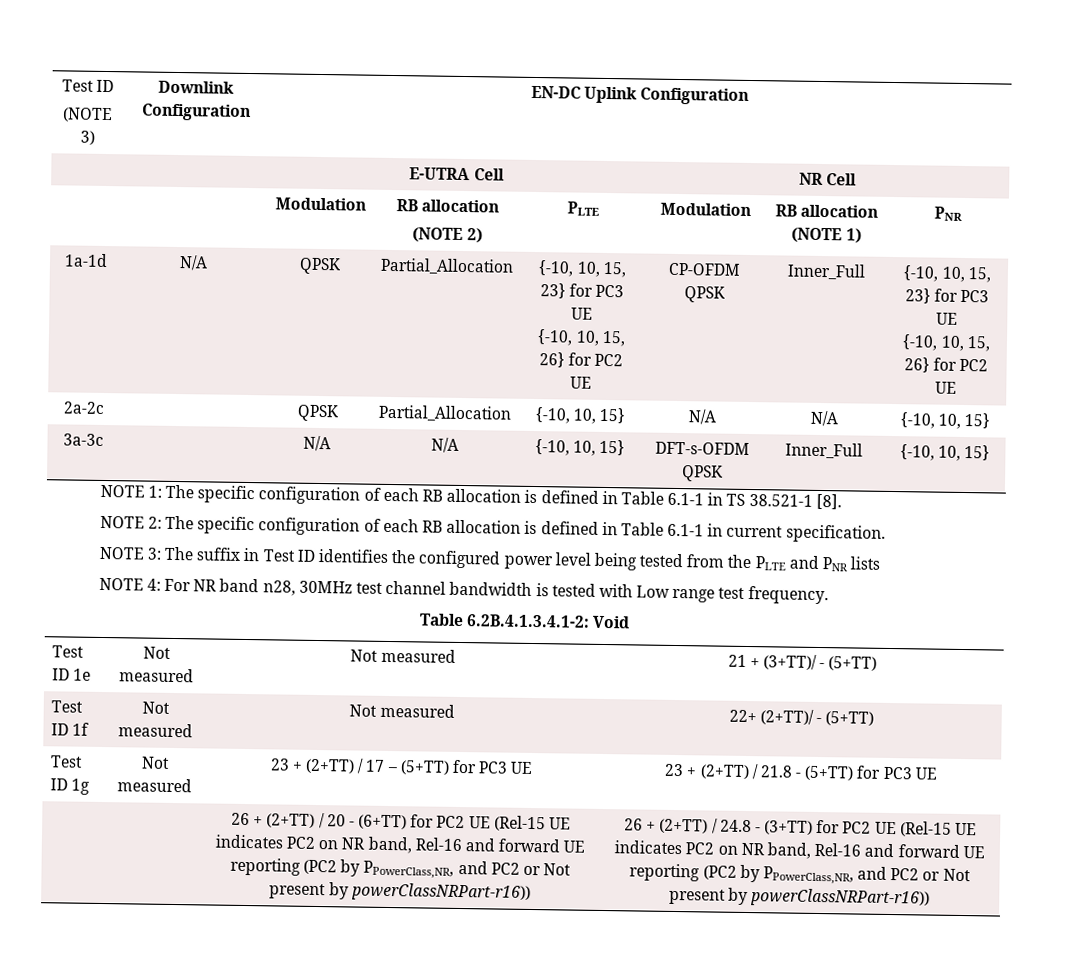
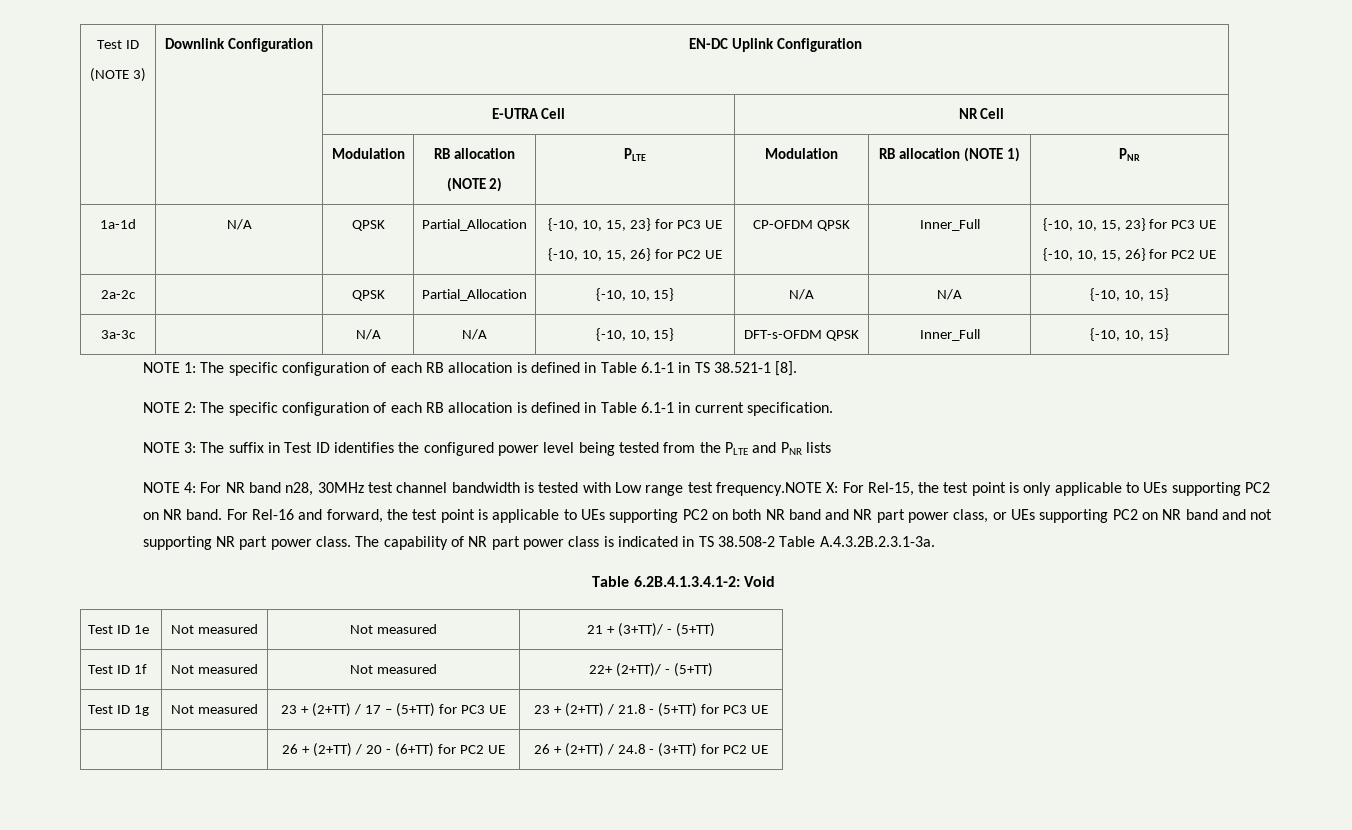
- NOTE 4: For NR band n28, 30MHz test channel bandwidth is tested with Low range test frequency.
+ NOTE 4: For NR band n28, 30MHz test channel bandwidth is tested with Low range test frequency.NOTE X: For Rel-15, the test point is only applicable to UEs supporting PC2 on NR band. For Rel-16 and forward, the test point is applicable to UEs supporting PC2 on both NR band and NR part power class, or UEs supporting PC2 on NR band and not supporting NR part power class. The capability of NR part power class is indicated in TS 38.508-2 Table A.4.3.2B.2.3.1-3a.
- 26 + (2+TT) / 20 - (6+TT) for PC2 UE (Rel-15 UE indicates PC2 on NR band, Rel-16 and forward UE reporting (PC2 by PPowerClass,NR, and PC2 or Not present by powerClassNRPart-r16))
+ 26 + (2+TT) / 20 - (6+TT) for PC2 UE
- 26 + (2+TT) / 24.8 - (3+TT) for PC2 UE (Rel-15 UE indicates PC2 on NR band, Rel-16 and forward UE reporting (PC2 by PPowerClass,NR, and PC2 or Not present by powerClassNRPart-r16))
+ 26 + (2+TT) / 24.8 - (3+TT) for PC2 UE

